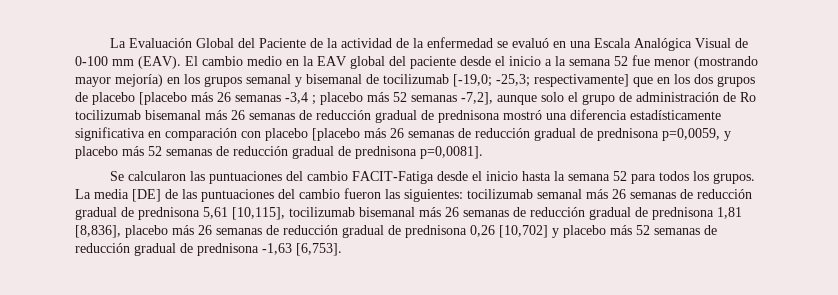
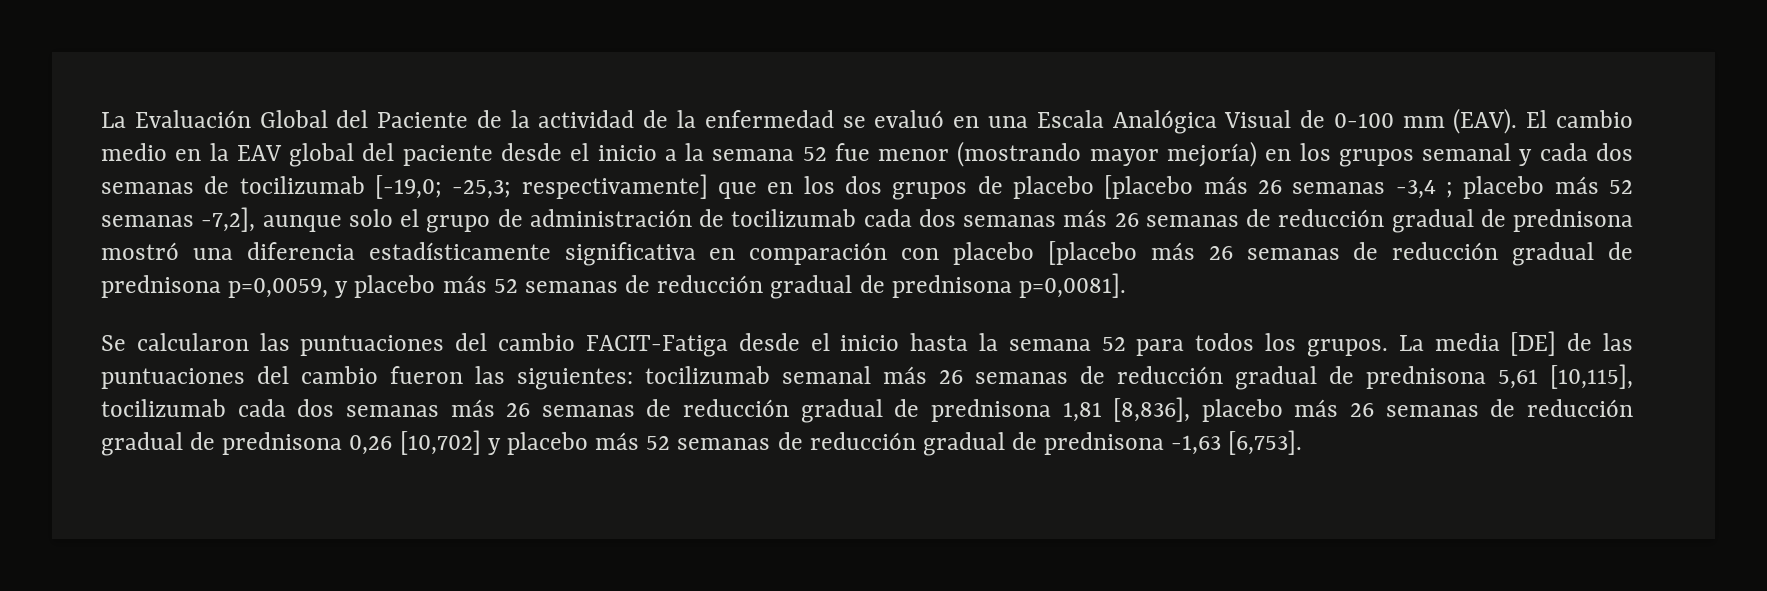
- El cambio medio en la EAV global del paciente desde el inicio a la semana 52 fue menor (mostrando mayor mejoría) en los grupos semanal y bisemanal de tocilizumab [-19,0;
+ El cambio medio en la EAV global del paciente desde el inicio a la semana 52 fue menor (mostrando mayor mejoría) en los grupos semanal y cada dos semanas de tocilizumab [-19,0;
- placebo más 52 semanas -7,2], aunque solo el grupo de administración de Ro tocilizumab bisemanal más 26 semanas de reducción gradual de prednisona mostró una diferencia estadísticamente significativa en comparación con placebo [placebo más 26 semanas de reducción gradual de prednisona p=0,0059, y placebo más 52 semanas de reducción gradual de prednisona p=0,0081].
+ placebo más 52 semanas -7,2], aunque solo el grupo de administración de tocilizumab cada dos semanas más 26 semanas de reducción gradual de prednisona mostró una diferencia estadísticamente significativa en comparación con placebo [placebo más 26 semanas de reducción gradual de prednisona p=0,0059, y placebo más 52 semanas de reducción gradual de prednisona p=0,0081].
- La media [DE] de las puntuaciones del cambio fueron las siguientes: tocilizumab semanal más 26 semanas de reducción gradual de prednisona 5,61 [10,115], tocilizumab bisemanal más 26 semanas de reducción gradual de prednisona 1,81 [8,836], placebo más 26 semanas de reducción gradual de prednisona 0,26 [10,702] y placebo más 52 semanas de reducción gradual de prednisona -1,63 [6,753].
+ La media [DE] de las puntuaciones del cambio fueron las siguientes: tocilizumab semanal más 26 semanas de reducción gradual de prednisona 5,61 [10,115], tocilizumab cada dos semanas más 26 semanas de reducción gradual de prednisona 1,81 [8,836], placebo más 26 semanas de reducción gradual de prednisona 0,26 [10,702] y placebo más 52 semanas de reducción gradual de prednisona -1,63 [6,753].

